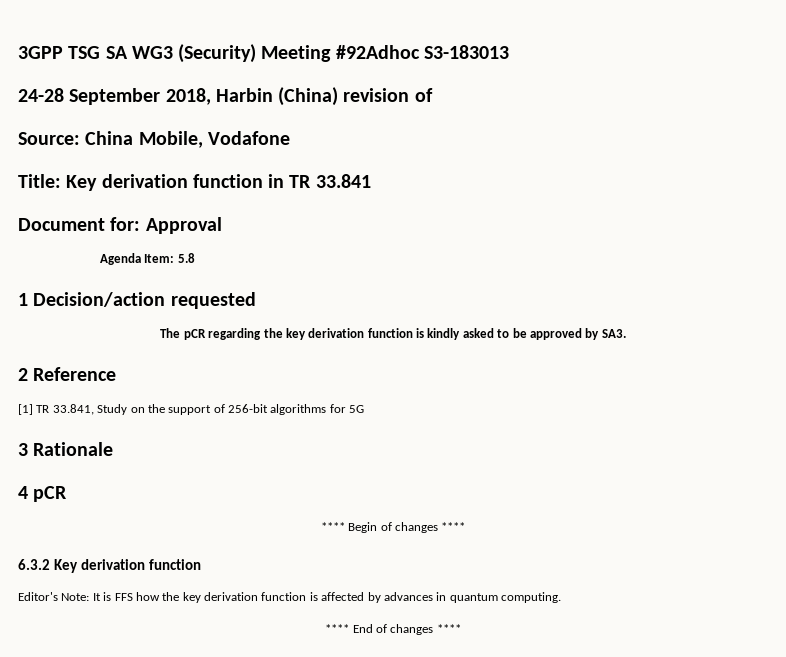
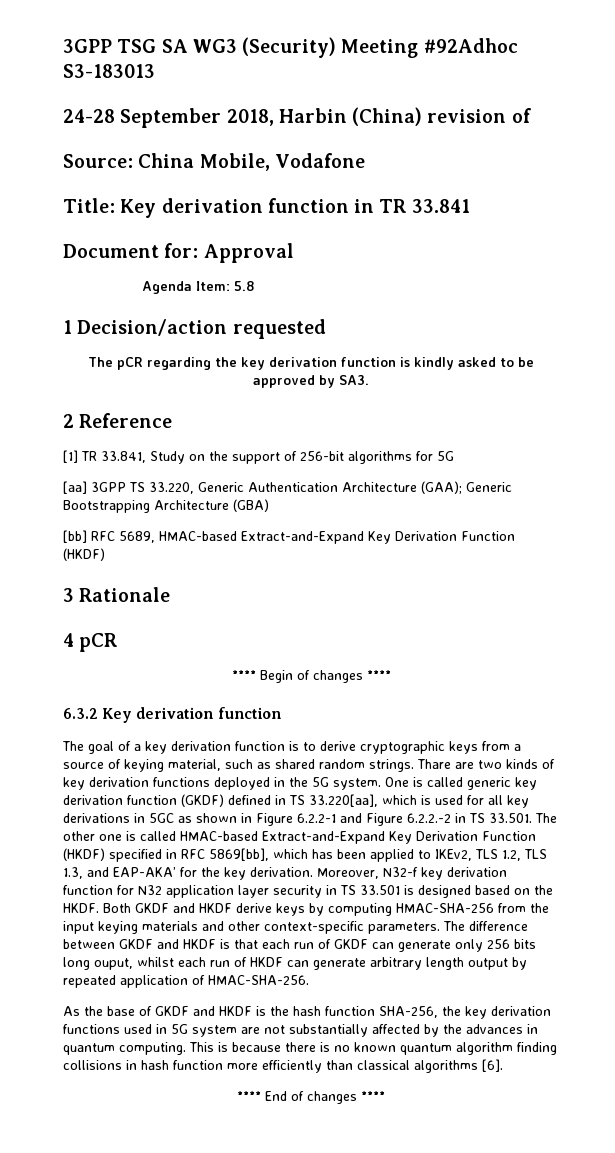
+ [aa] 3GPP TS 33.220, Generic Authentication Architecture (GAA); Generic Bootstrapping Architecture (GBA)
+ [bb] RFC 5689, HMAC-based Extract-and-Expand Key Derivation Function (HKDF)
- Editor's Note: It is FFS how the key derivation function is affected by advances in quantum computing.
+ The goal of a key derivation function is to derive cryptographic keys from a source of keying material, such as shared random strings. Thare are two kinds of key derivation functions deployed in the 5G system. One is called generic key derivation function (GKDF) defined in TS 33.220[aa], which is used for all key derivations in 5GC as shown in Figure 6.2.2-1 and Figure 6.2.2.-2 in TS 33.501. The other one is called HMAC-based Extract-and-Expand Key Derivation Function (HKDF) specified in RFC 5869[bb], which has been applied to IKEv2, TLS 1.2, TLS 1.3, and EAP-AKA’ for the key derivation. Moreover, N32-f key derivation function for N32 application layer security in TS 33.501 is designed based on the HKDF. Both GKDF and HKDF derive keys by computing HMAC-SHA-256 from the input keying materials and other context-specific parameters. The difference between GKDF and HKDF is that each run of GKDF can generate only 256 bits long ouput, whilst each run of HKDF can generate arbitrary length output by repeated application of HMAC-SHA-256.
+ As the base of GKDF and HKDF is the hash function SHA-256, the key derivation functions used in 5G system are not substantially affected by the advances in quantum computing. This is because there is no known quantum algorithm finding collisions in hash function more efficiently than classical algorithms [6].

